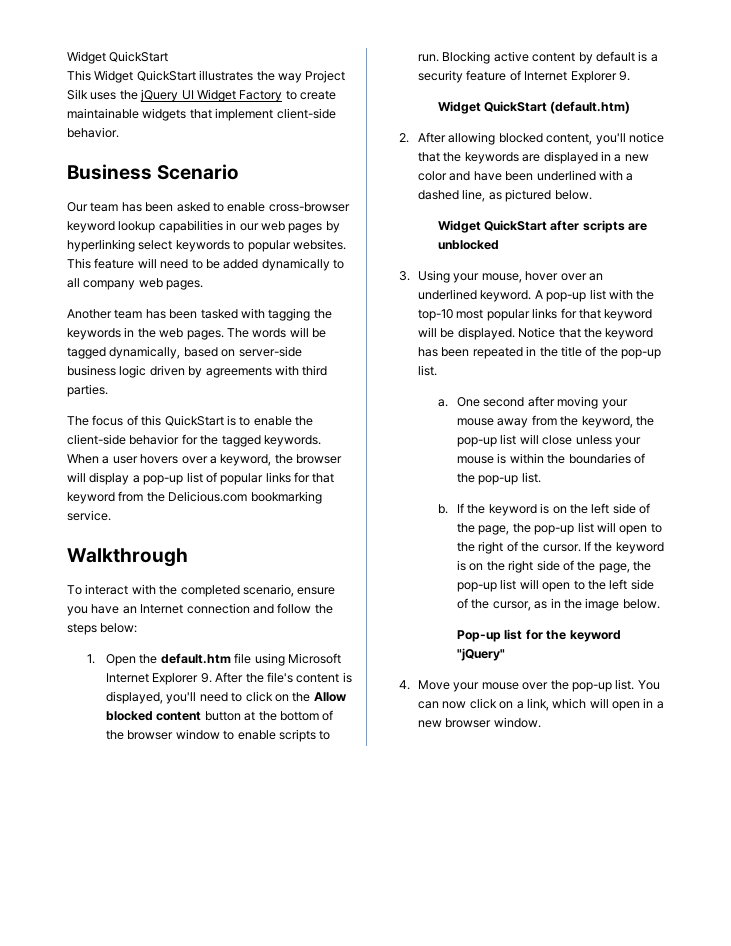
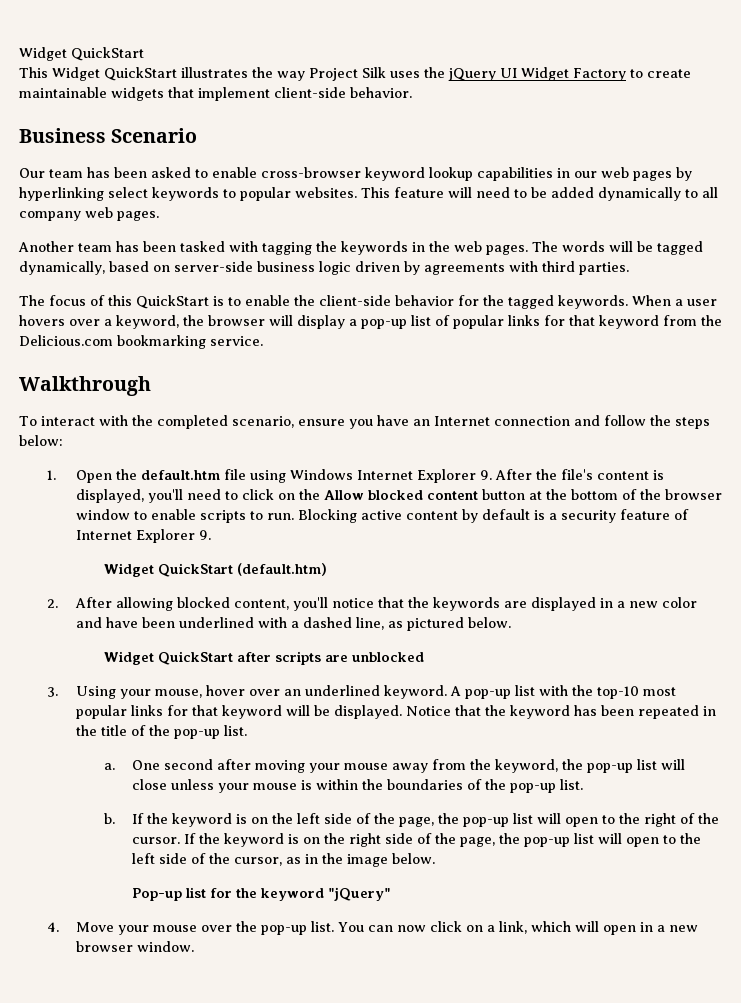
- 1. Open the default.htm file using Microsoft Internet Explorer 9. After the file's content is displayed, you'll need to click on the Allow blocked content button at the bottom of the browser window to enable scripts to run.
+ 1. Open the default.htm file using Windows Internet Explorer 9. After the file's content is displayed, you'll need to click on the Allow blocked content button at the bottom of the browser window to enable scripts to run.

